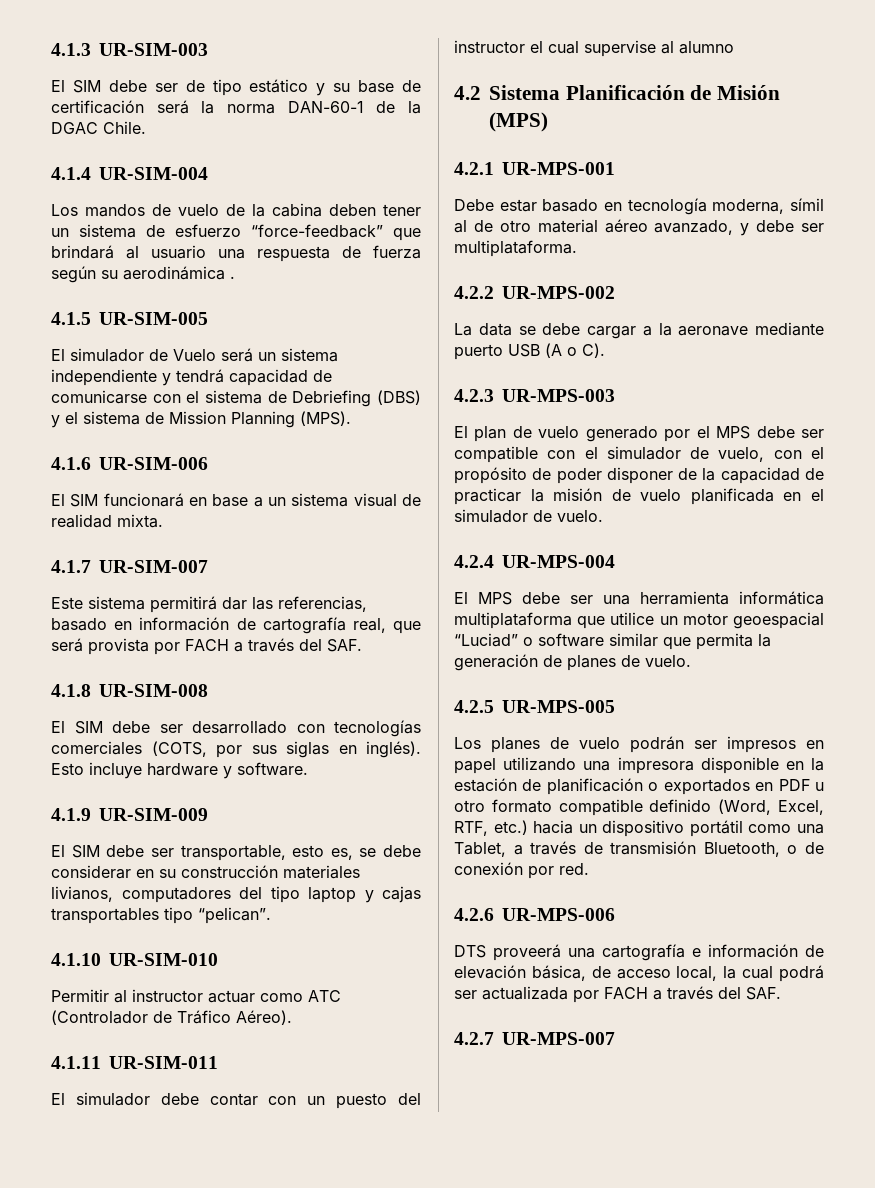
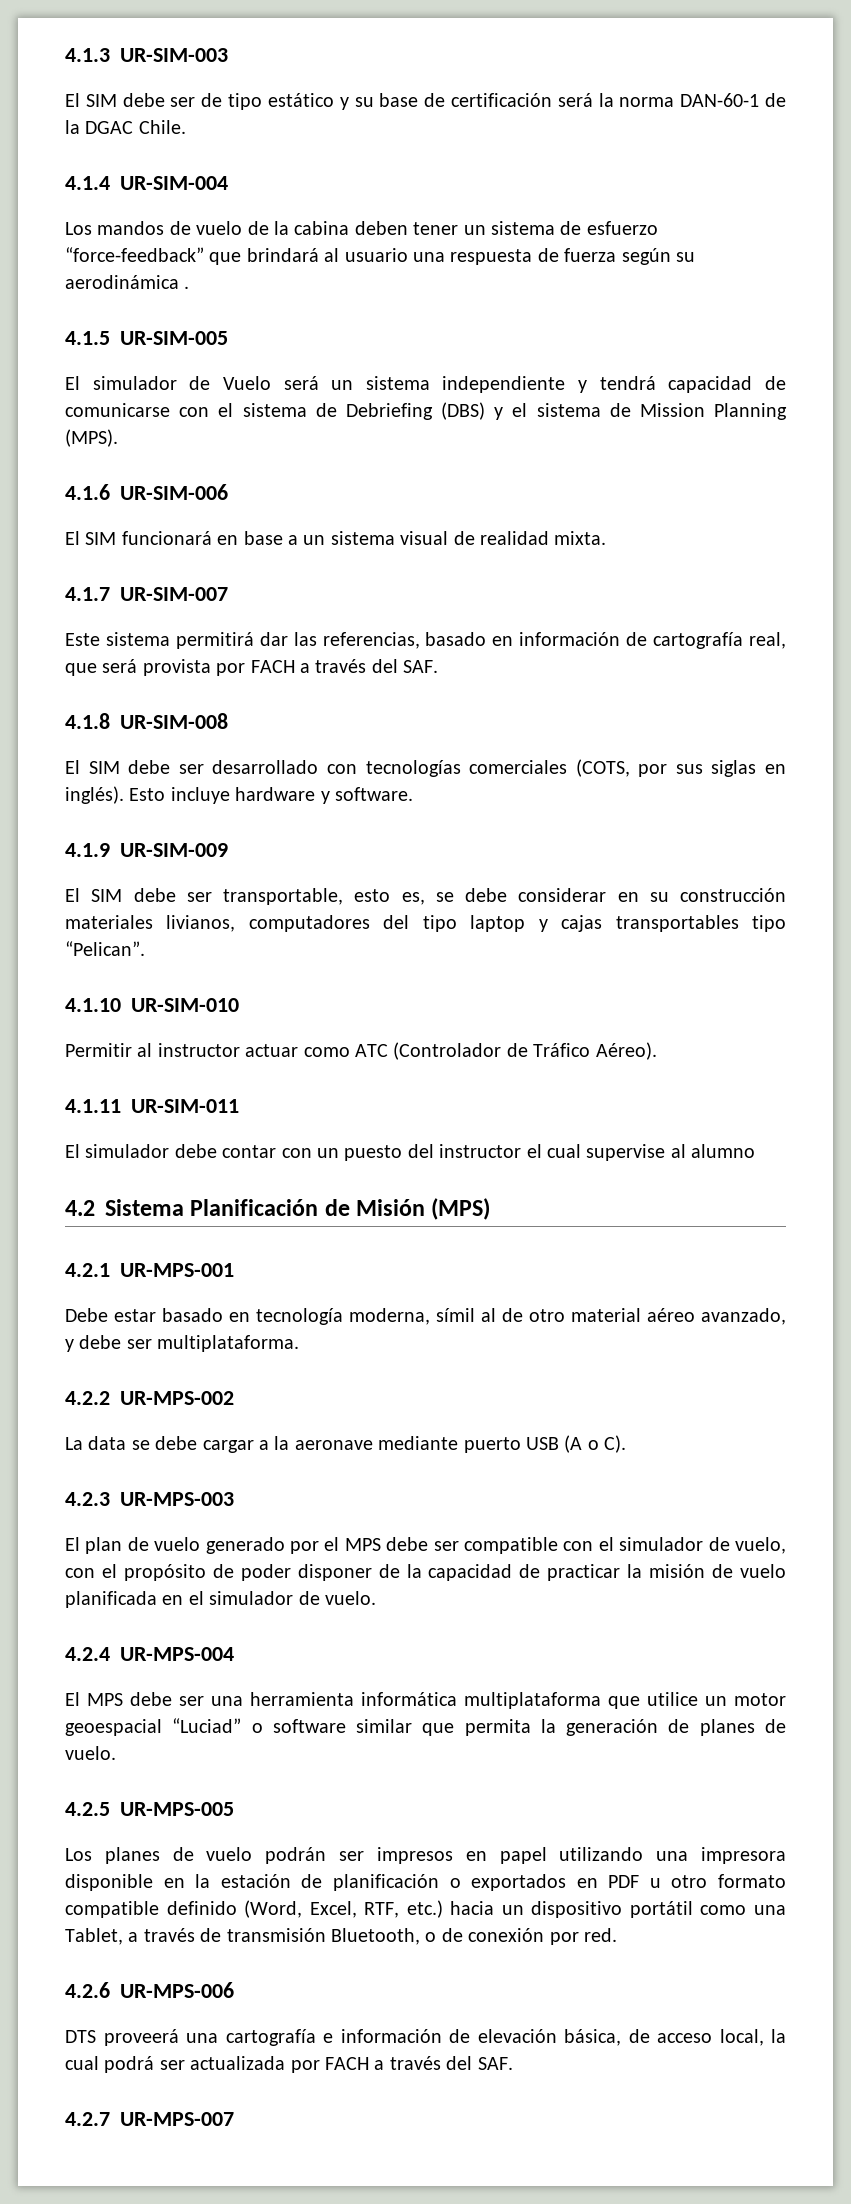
- El SIM debe ser transportable, esto es, se debe considerar en su construcción materiales livianos, computadores del tipo laptop y cajas transportables tipo “pelican”.
+ El SIM debe ser transportable, esto es, se debe considerar en su construcción materiales livianos, computadores del tipo laptop y cajas transportables tipo “Pelican”.

